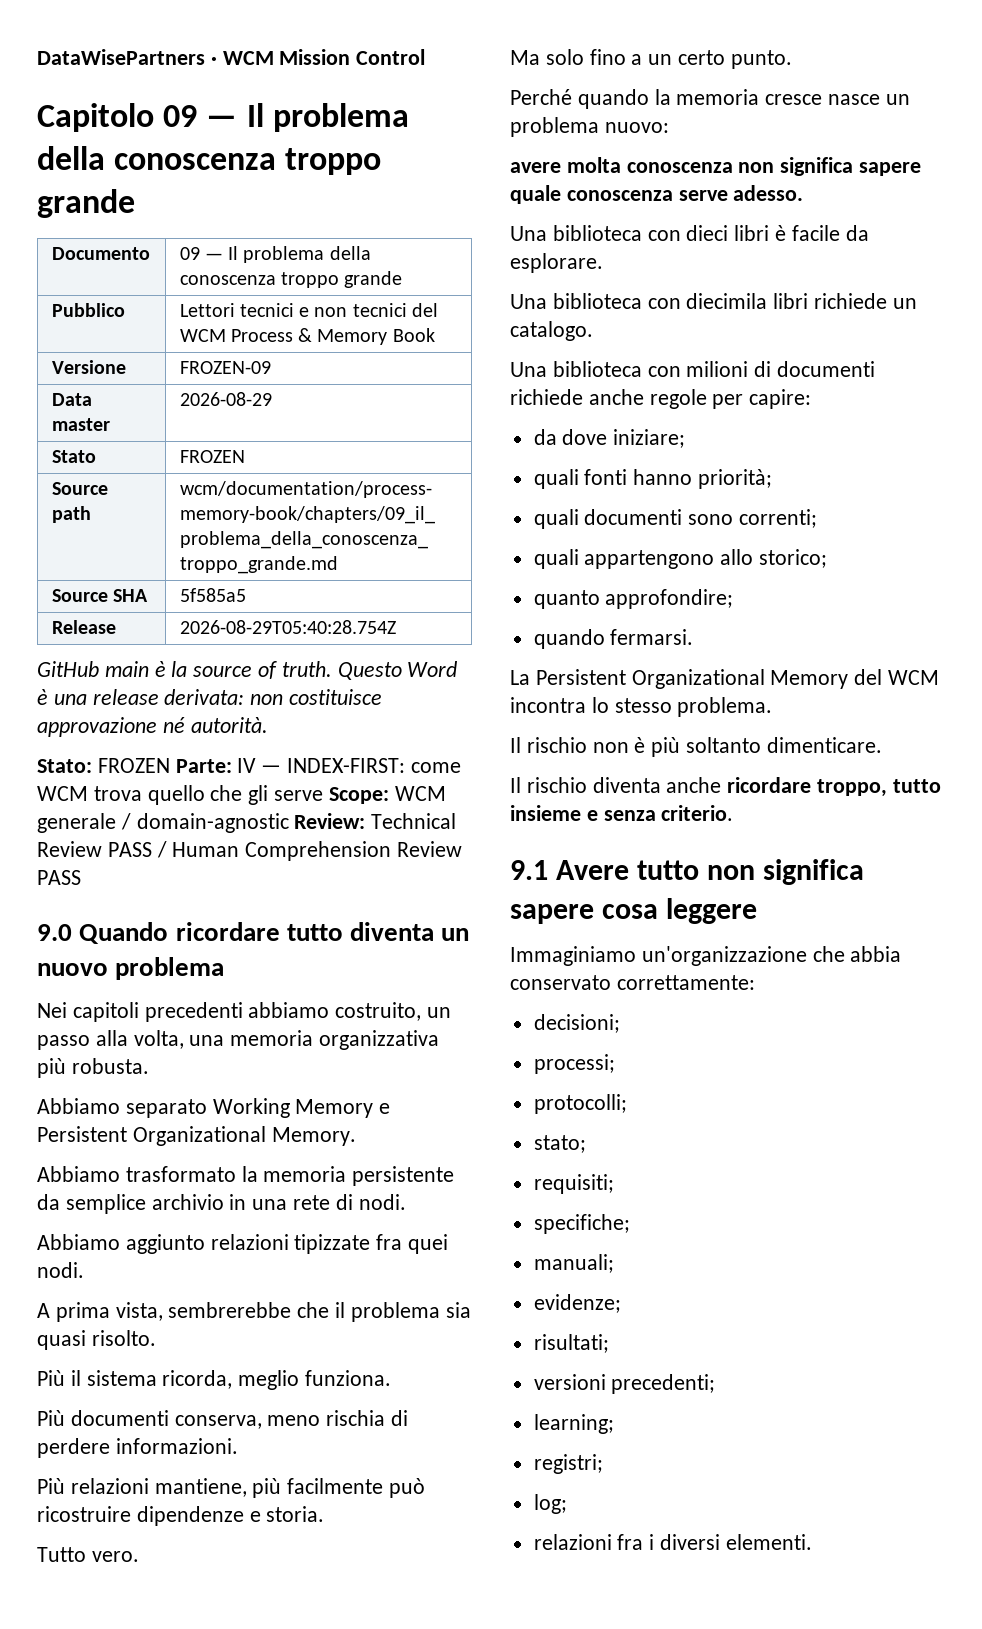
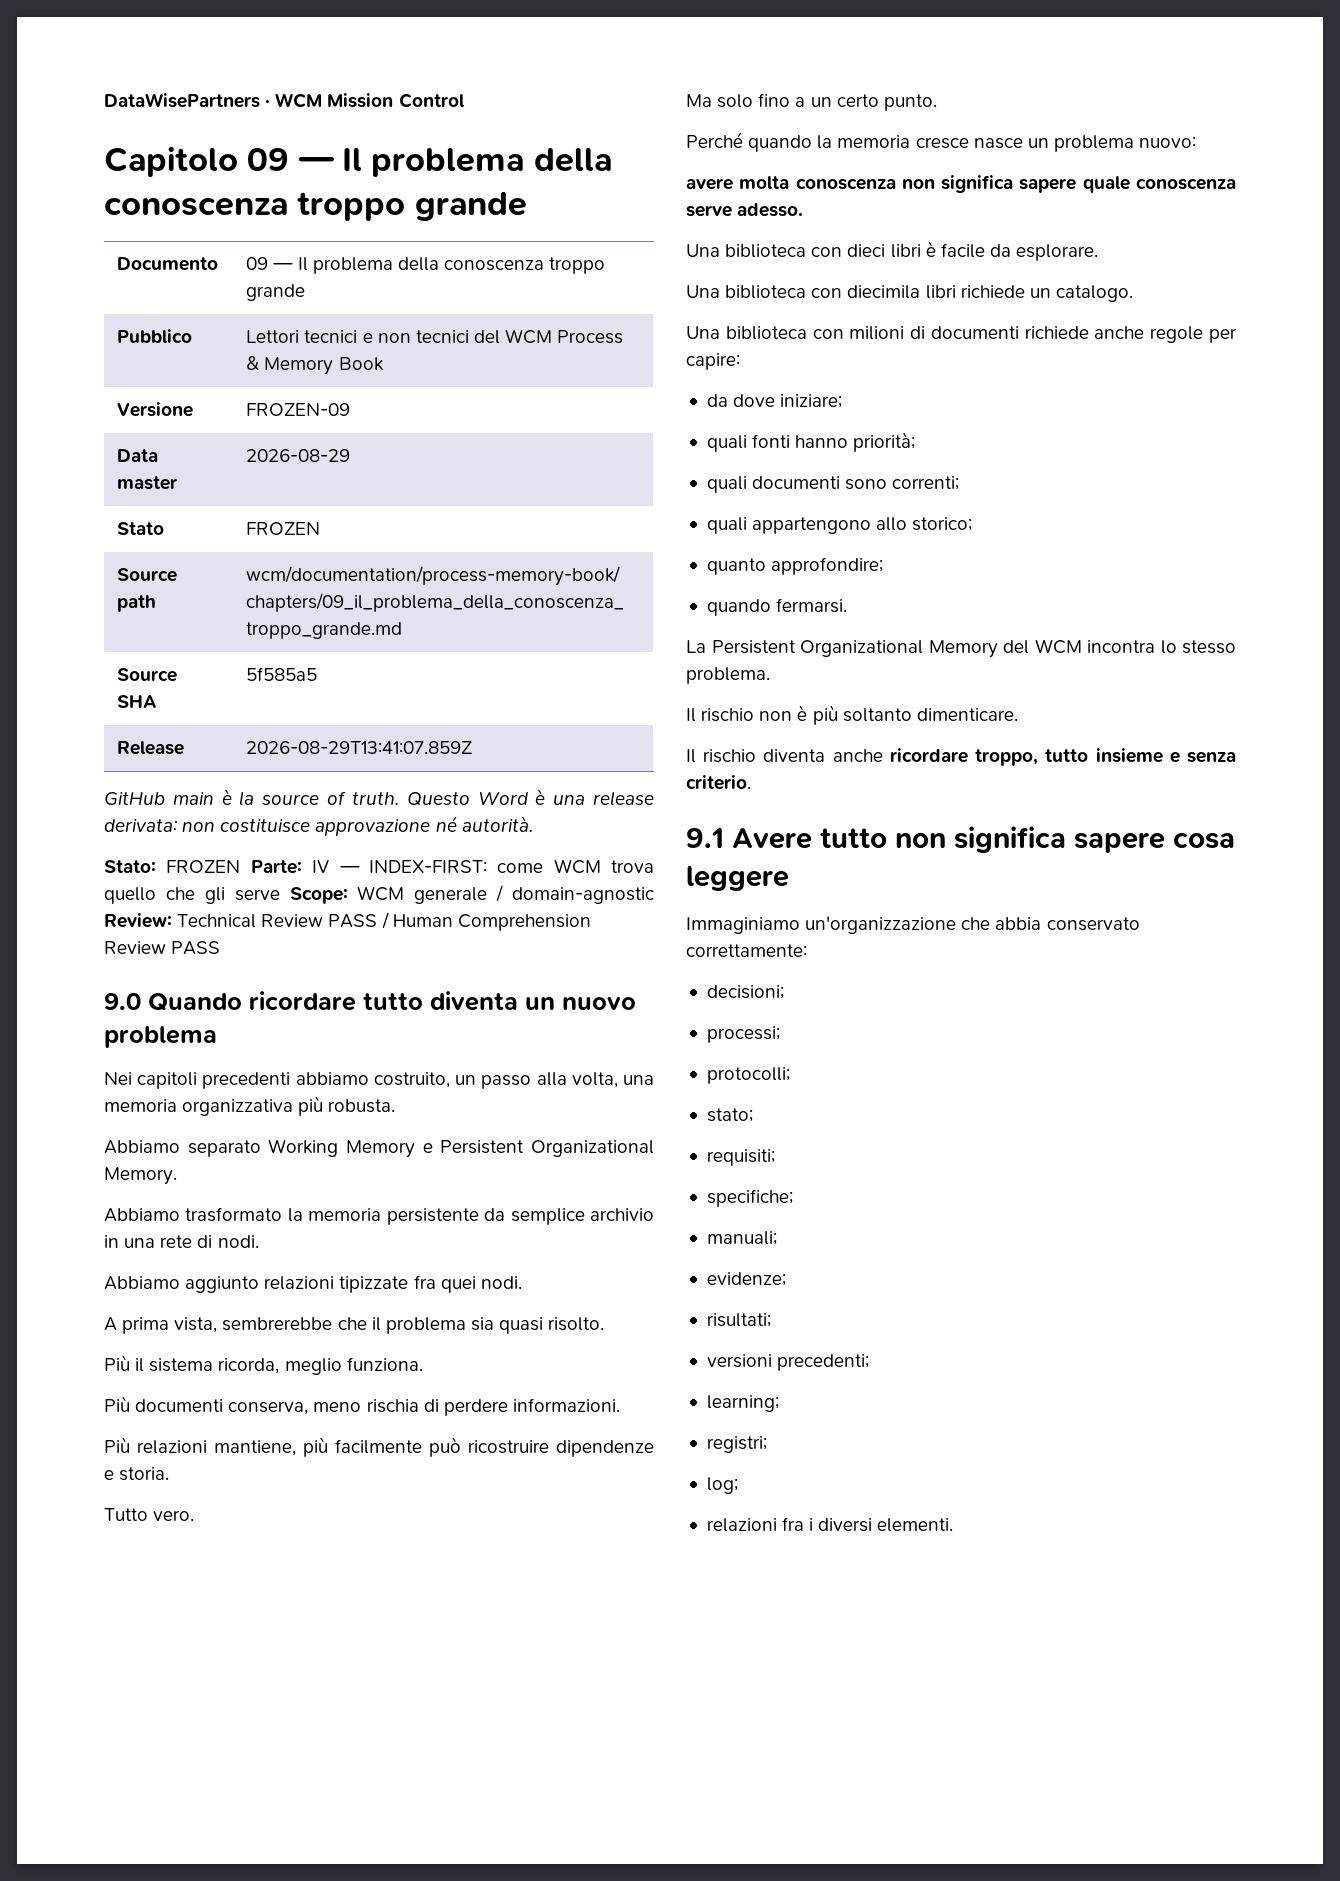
- Release | 2026-08-29T05:40:28.754Z
+ Release | 2026-08-29T13:41:07.859Z

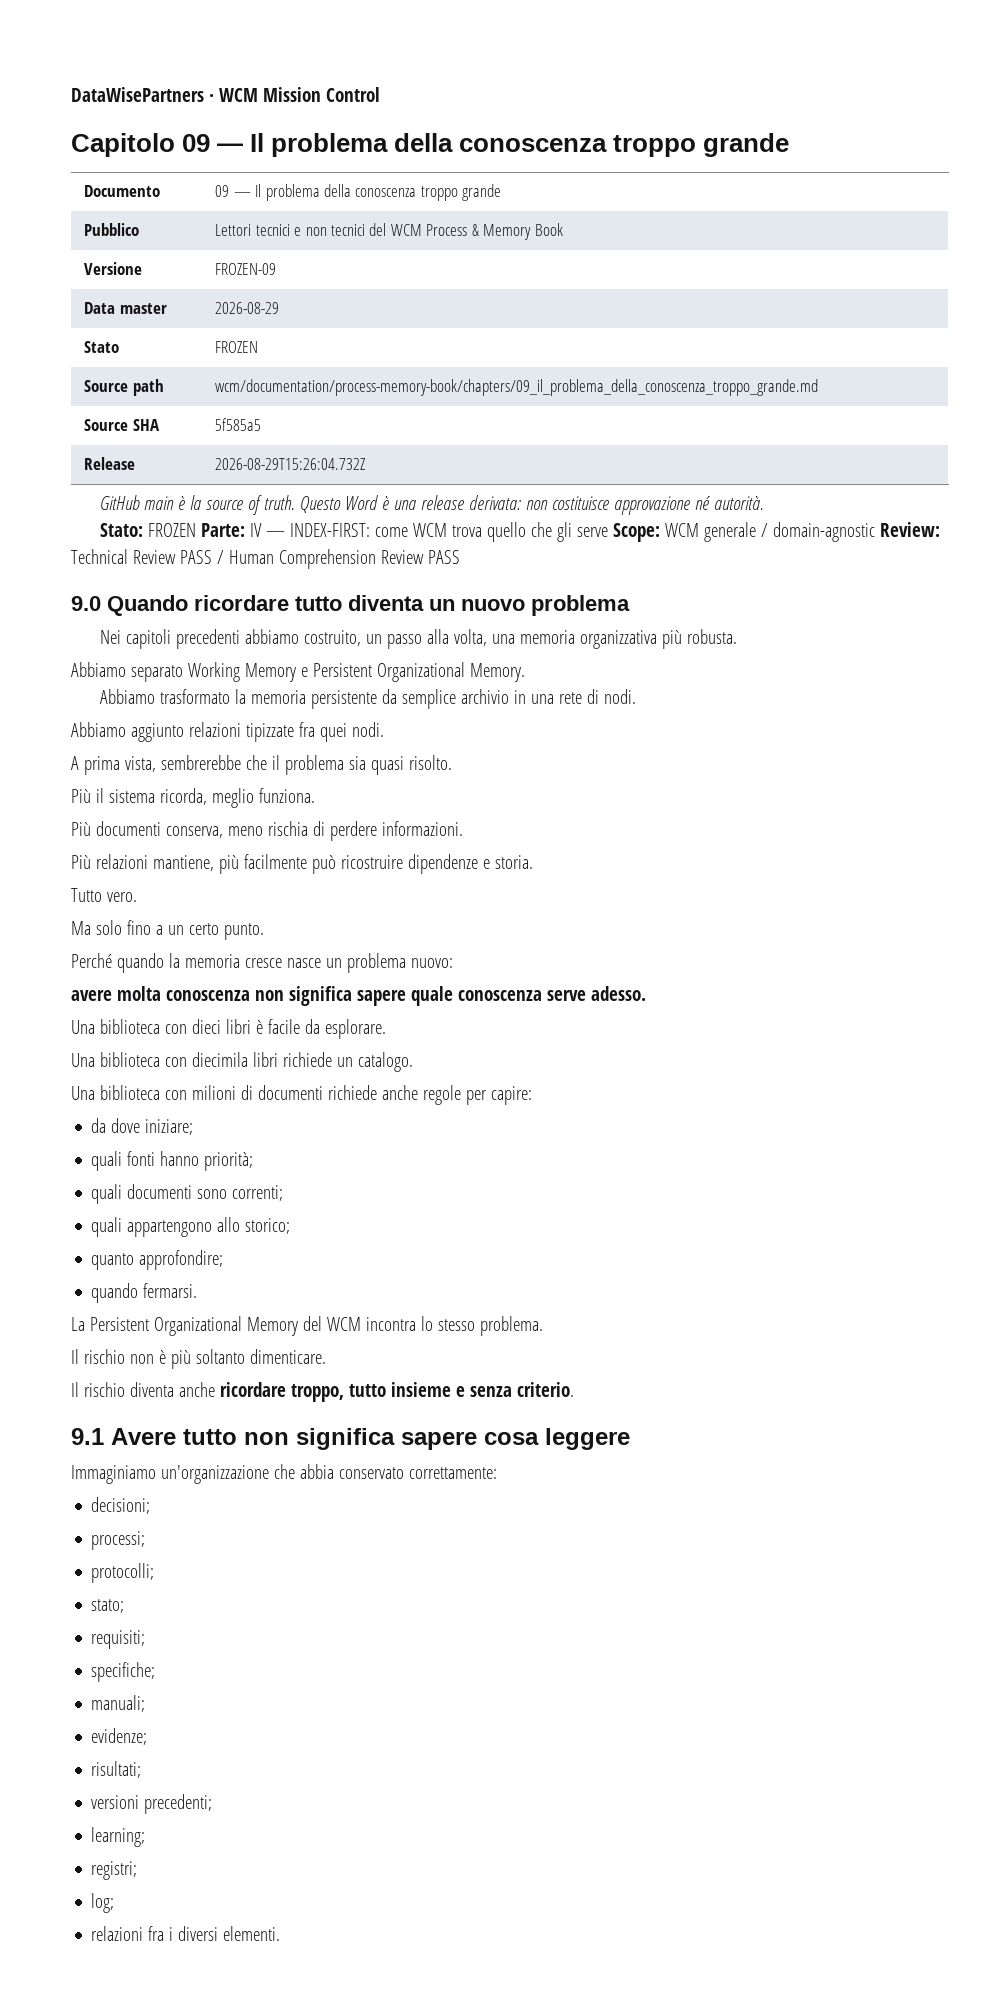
- Release | 2026-08-29T13:41:07.859Z
+ Release | 2026-08-29T15:26:04.732Z

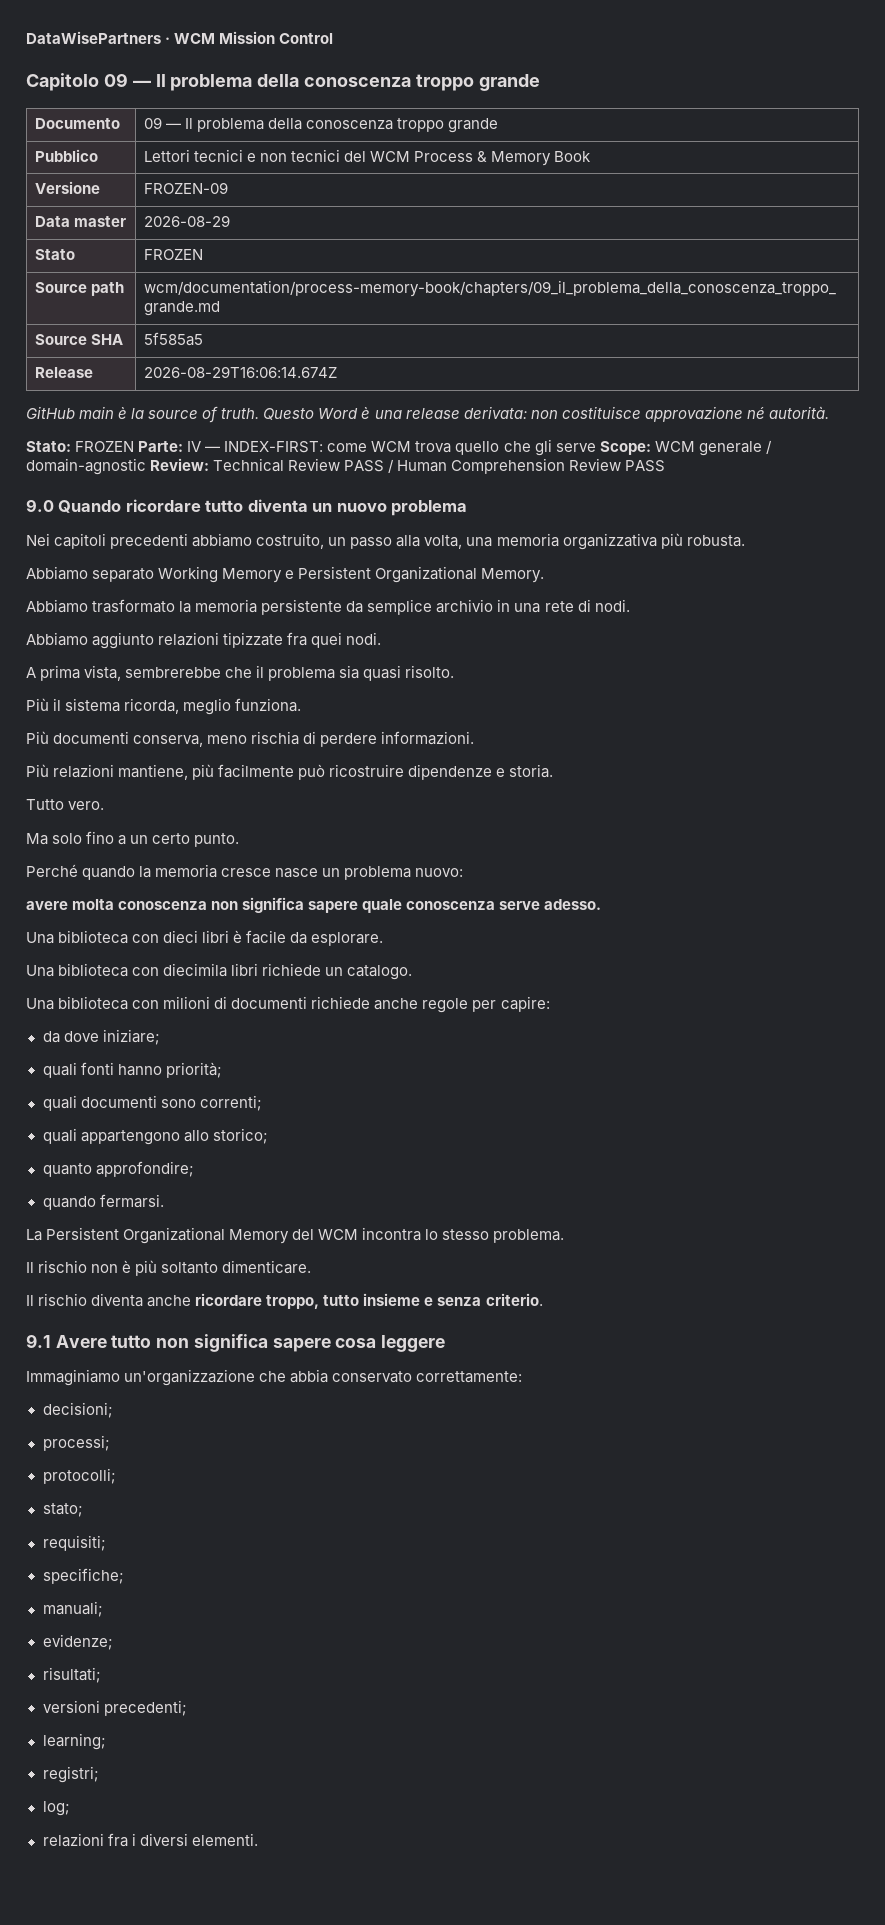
- Release | 2026-08-29T15:26:04.732Z
+ Release | 2026-08-29T16:06:14.674Z

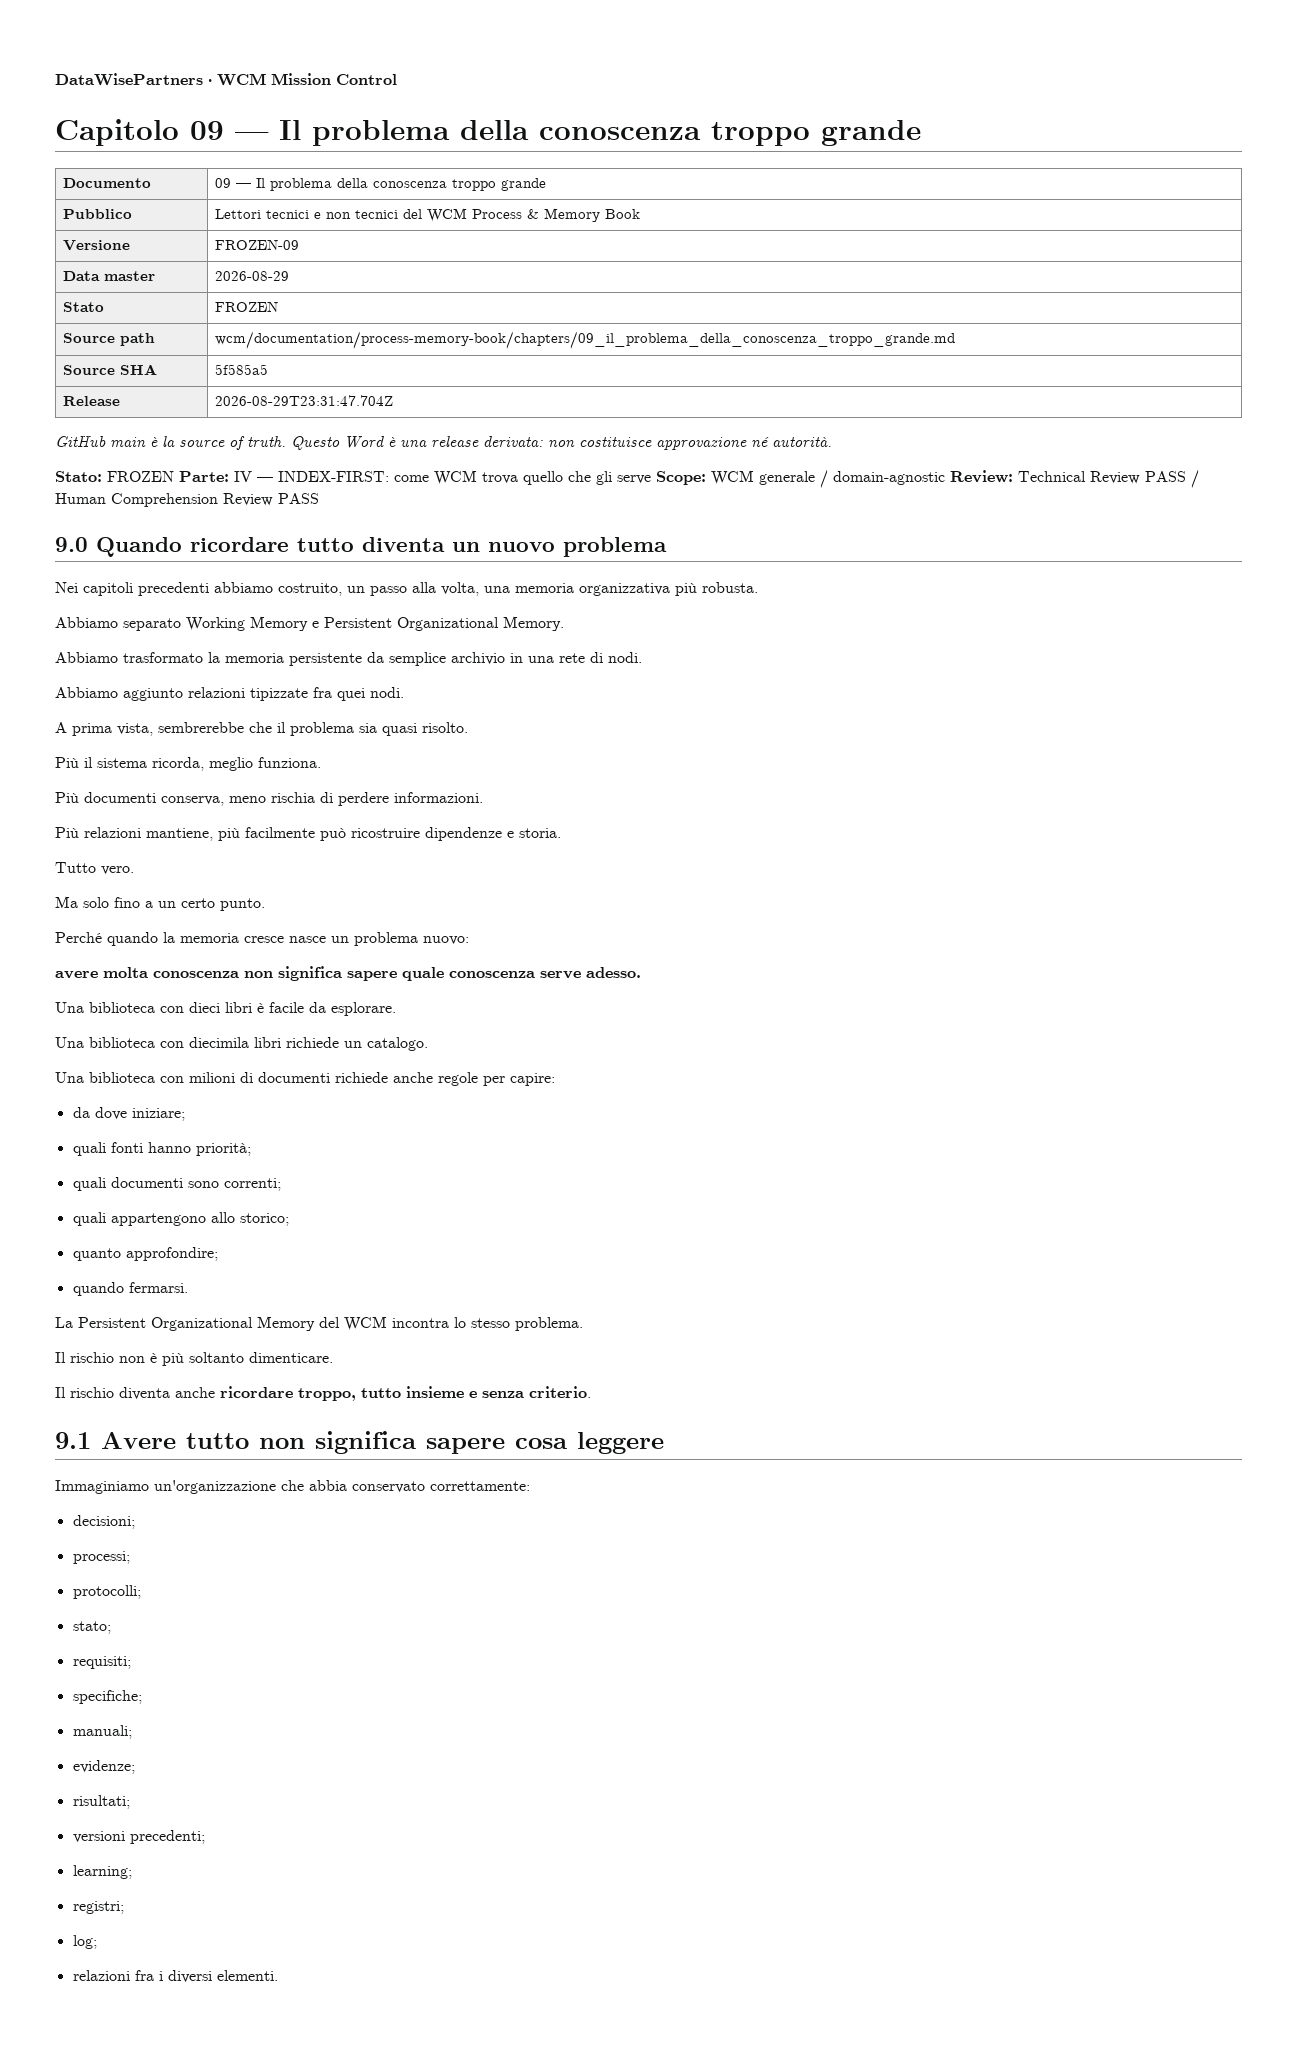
- Release | 2026-08-29T16:06:14.674Z
+ Release | 2026-08-29T23:31:47.704Z

